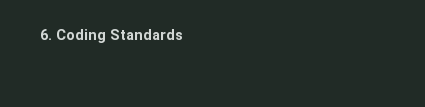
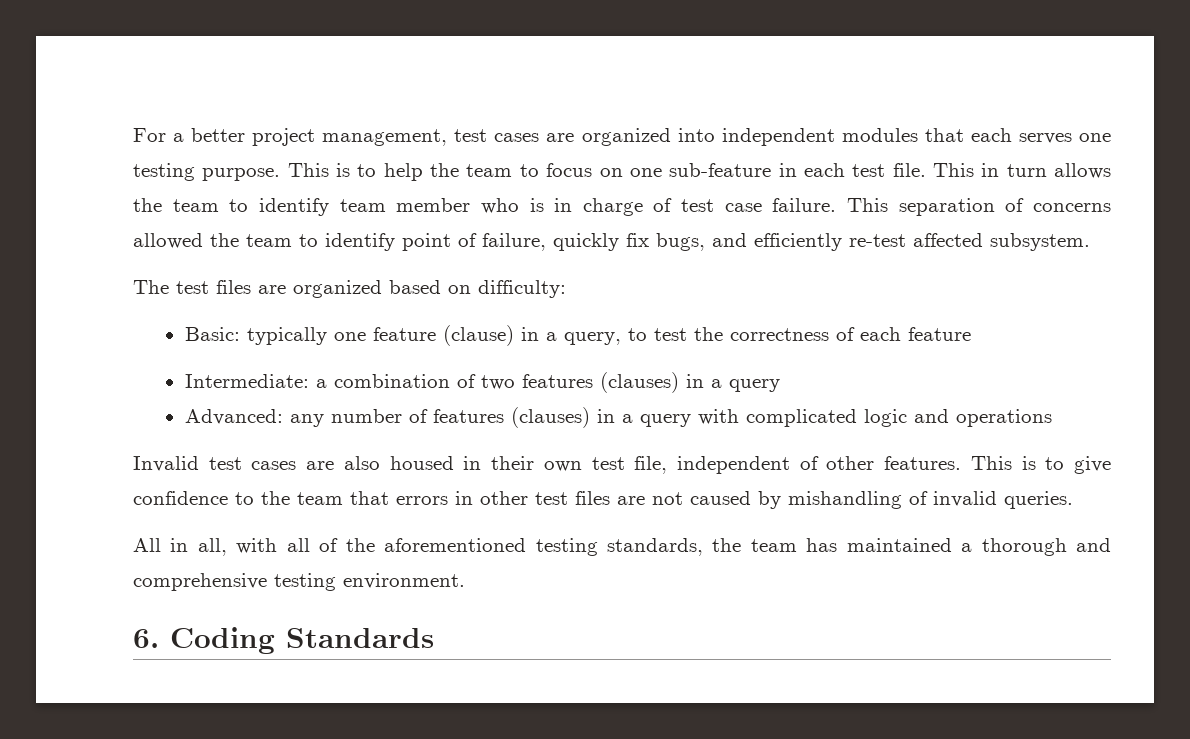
+ For a better project management, test cases are organized into independent modules that each serves one testing purpose. This is to help the team to focus on one sub-feature in each test file. This in turn allows the team to identify team member who is in charge of test case failure. This separation of concerns allowed the team to identify point of failure, quickly fix bugs, and efficiently re-test affected subsystem.
+ The test files are organized based on difficulty:
+ Basic: typically one feature (clause) in a query, to test the correctness of each feature
+ Intermediate: a combination of two features (clauses) in a query
+ Advanced: any number of features (clauses) in a query with complicated logic and operations
+ Invalid test cases are also housed in their own test file, independent of other features. This is to give confidence to the team that errors in other test files are not caused by mishandling of invalid queries.
+ All in all, with all of the aforementioned testing standards, the team has maintained a thorough and comprehensive testing environment.

